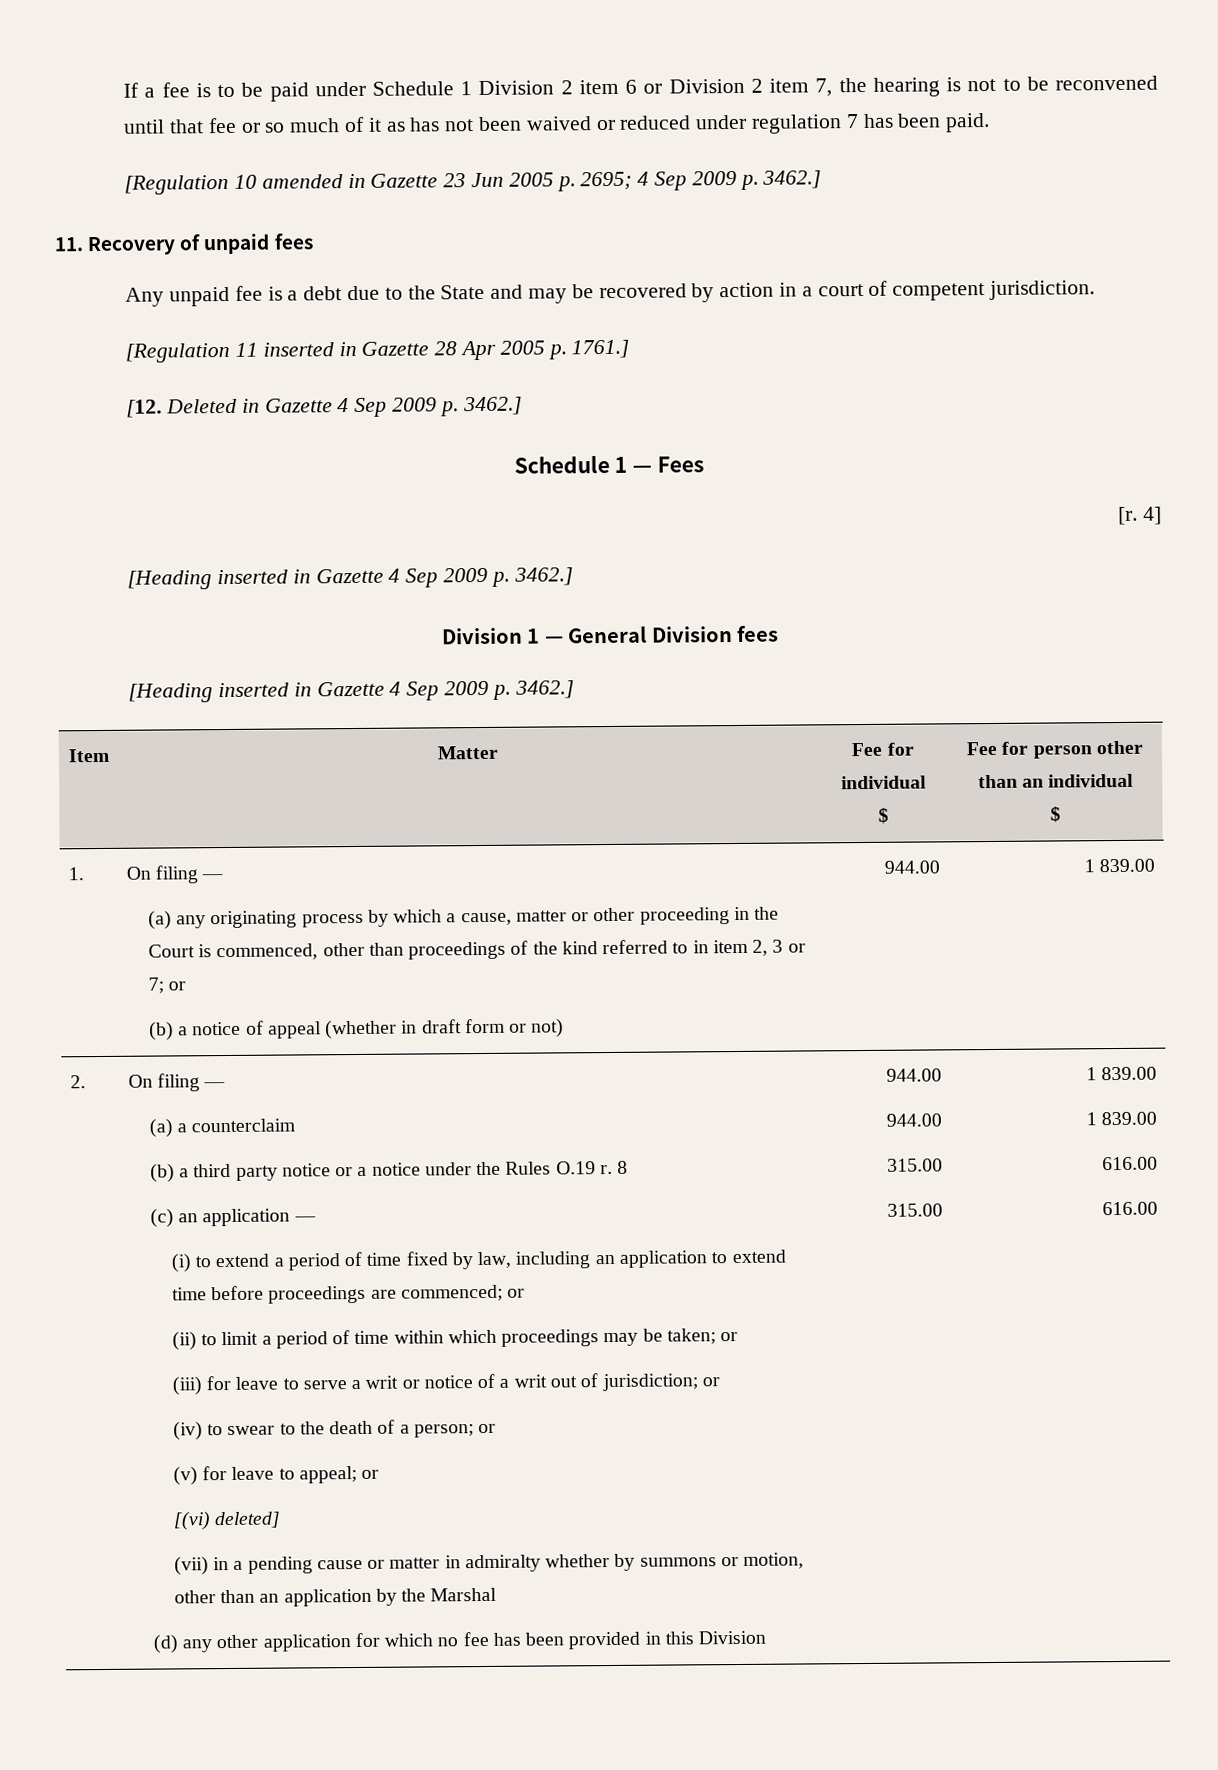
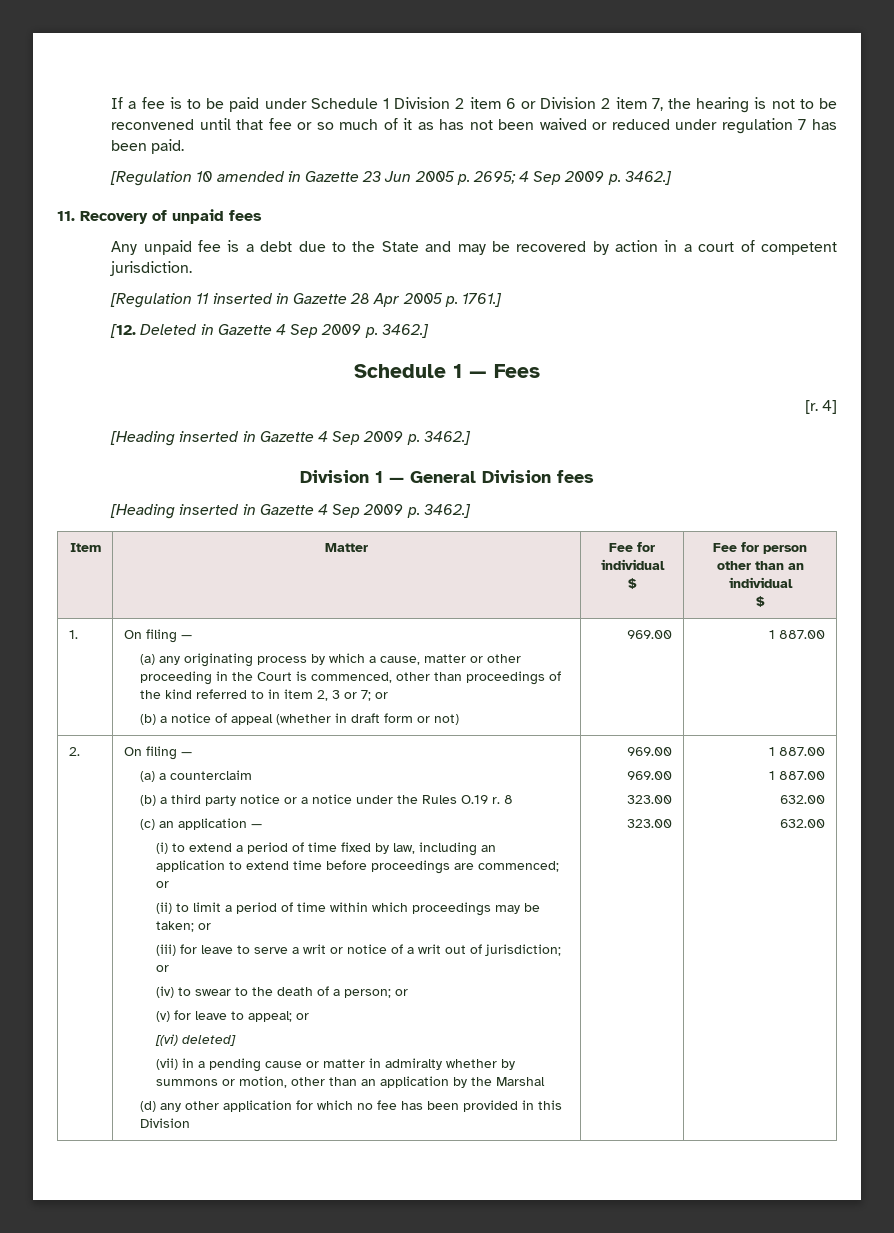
- 944.00 | 1 839.00
+ 969.00 | 1 887.00
- (d) any other application for which no fee has been provided in this Division | 944.00
- 944.00
- 315.00
- 315.00 | 1 839.00
- 1 839.00
- 616.00
- 616.00
+ (d) any other application for which no fee has been provided in this Division | 969.00
+ 969.00
+ 323.00
+ 323.00 | 1 887.00
+ 1 887.00
+ 632.00
+ 632.00

